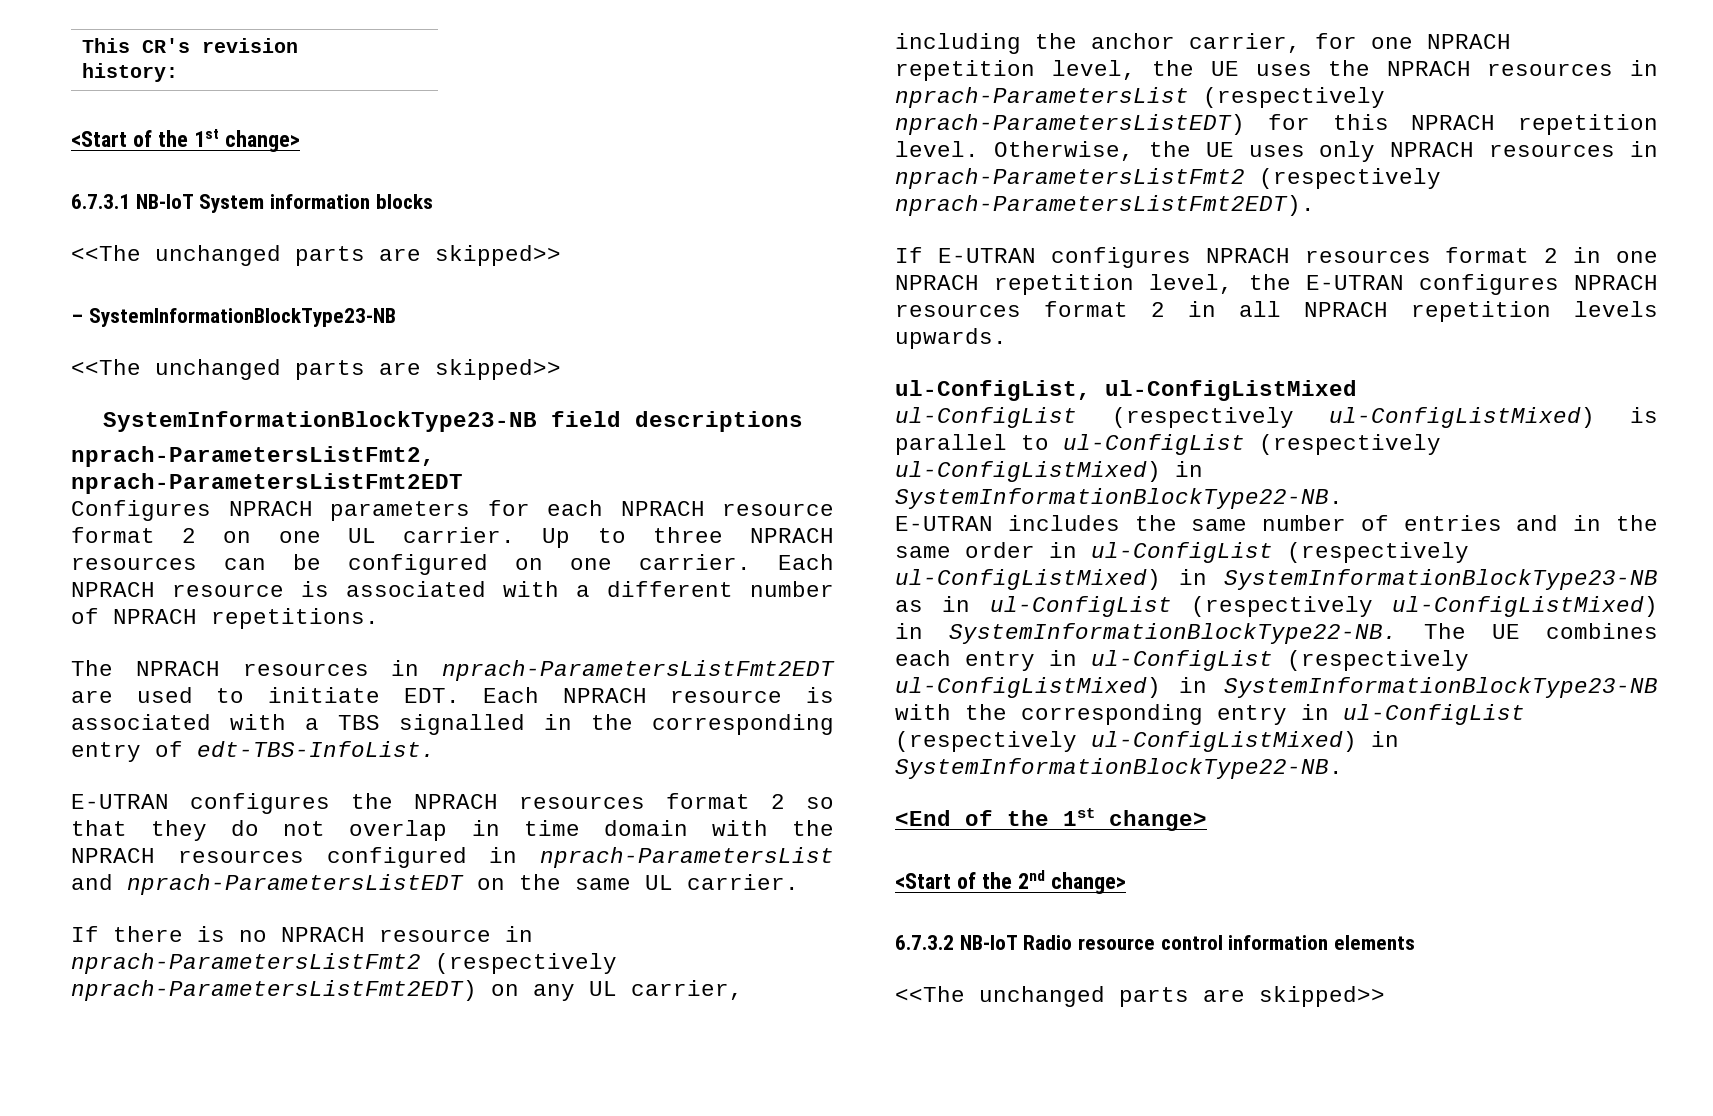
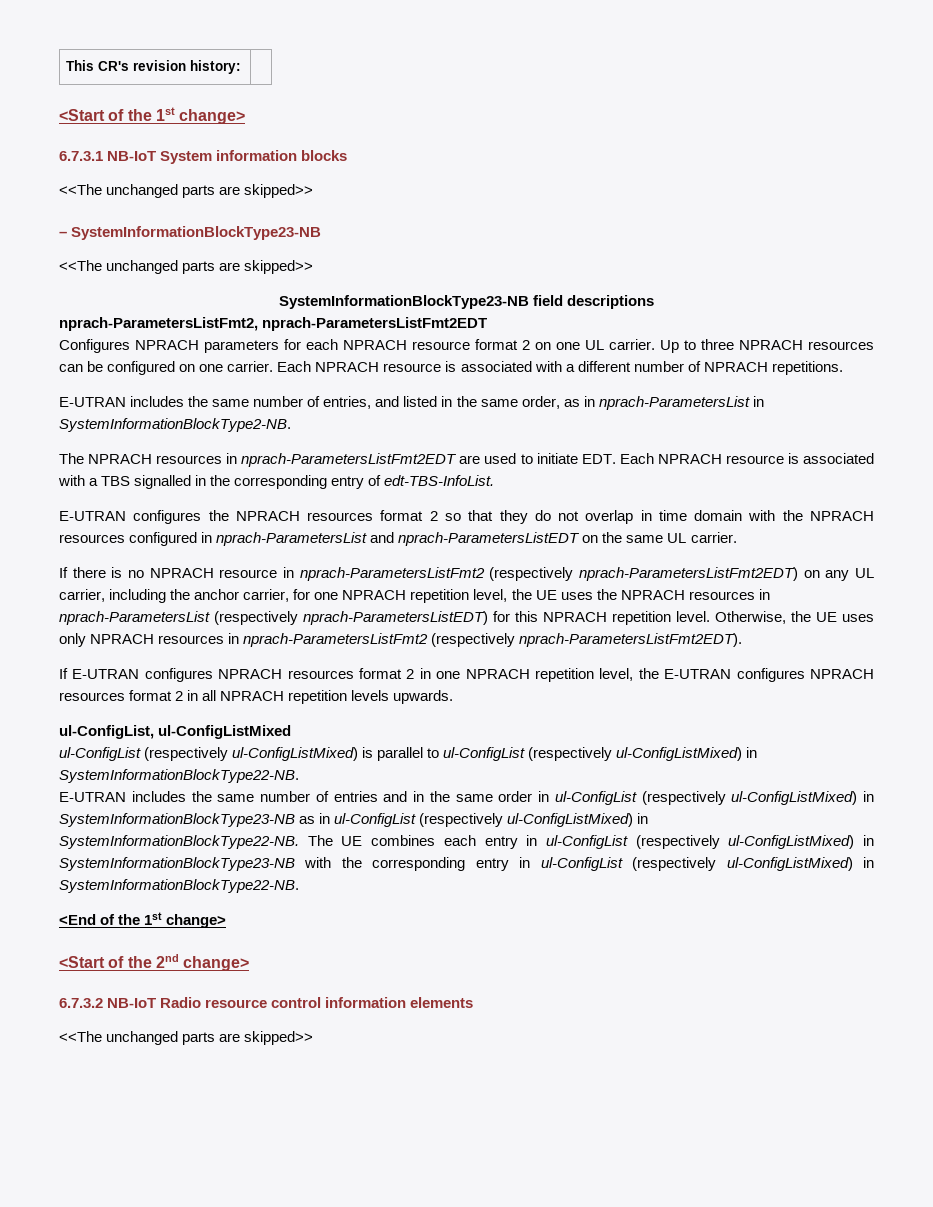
+ E-UTRAN includes the same number of entries, and listed in the same order, as in nprach-ParametersList in SystemInformationBlockType2-NB.

